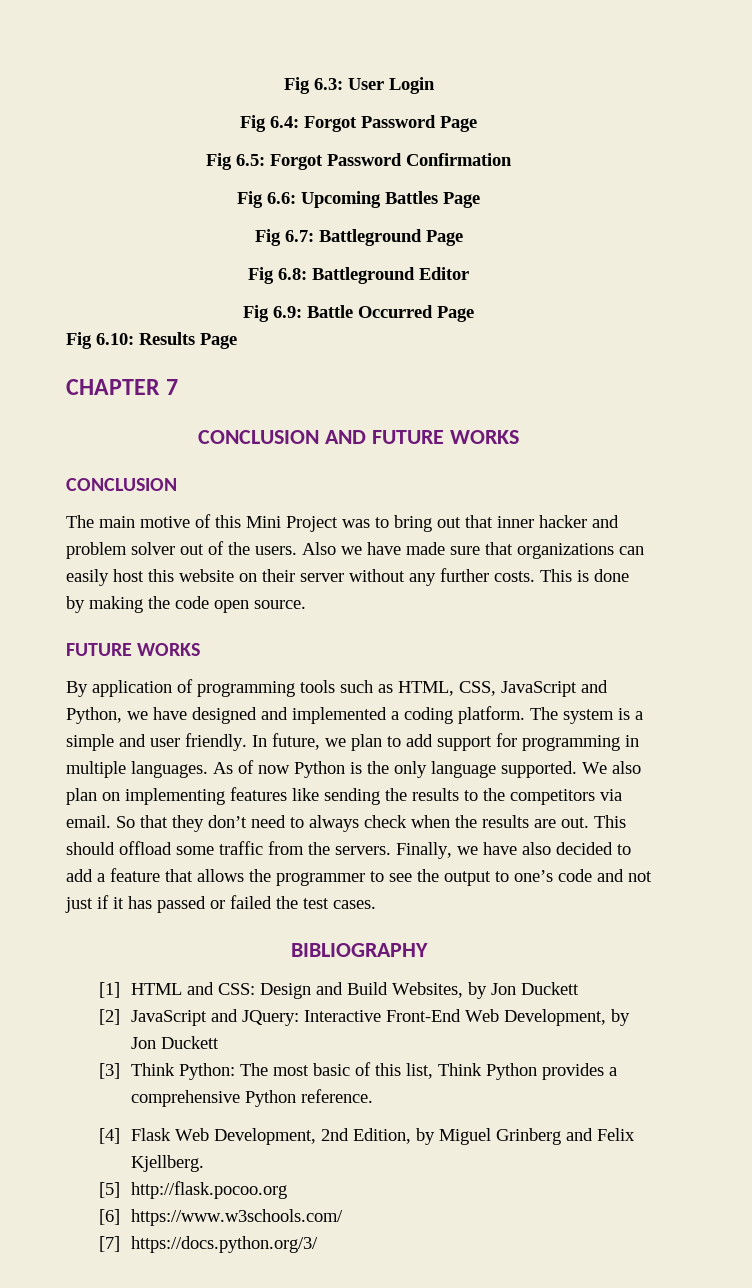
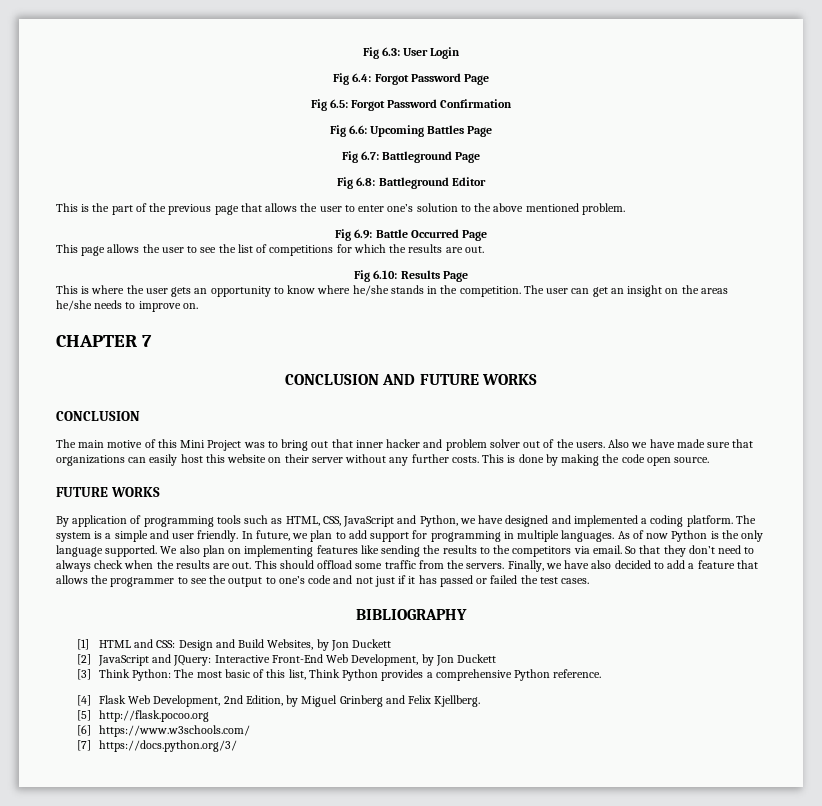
+ This is the part of the previous page that allows the user to enter one’s solution to the above mentioned problem.
+ This page allows the user to see the list of competitions for which the results are out.
  Fig 6.10: Results Page
+ This is where the user gets an opportunity to know where he/she stands in the competition. The user can get an insight on the areas he/she needs to improve on.

